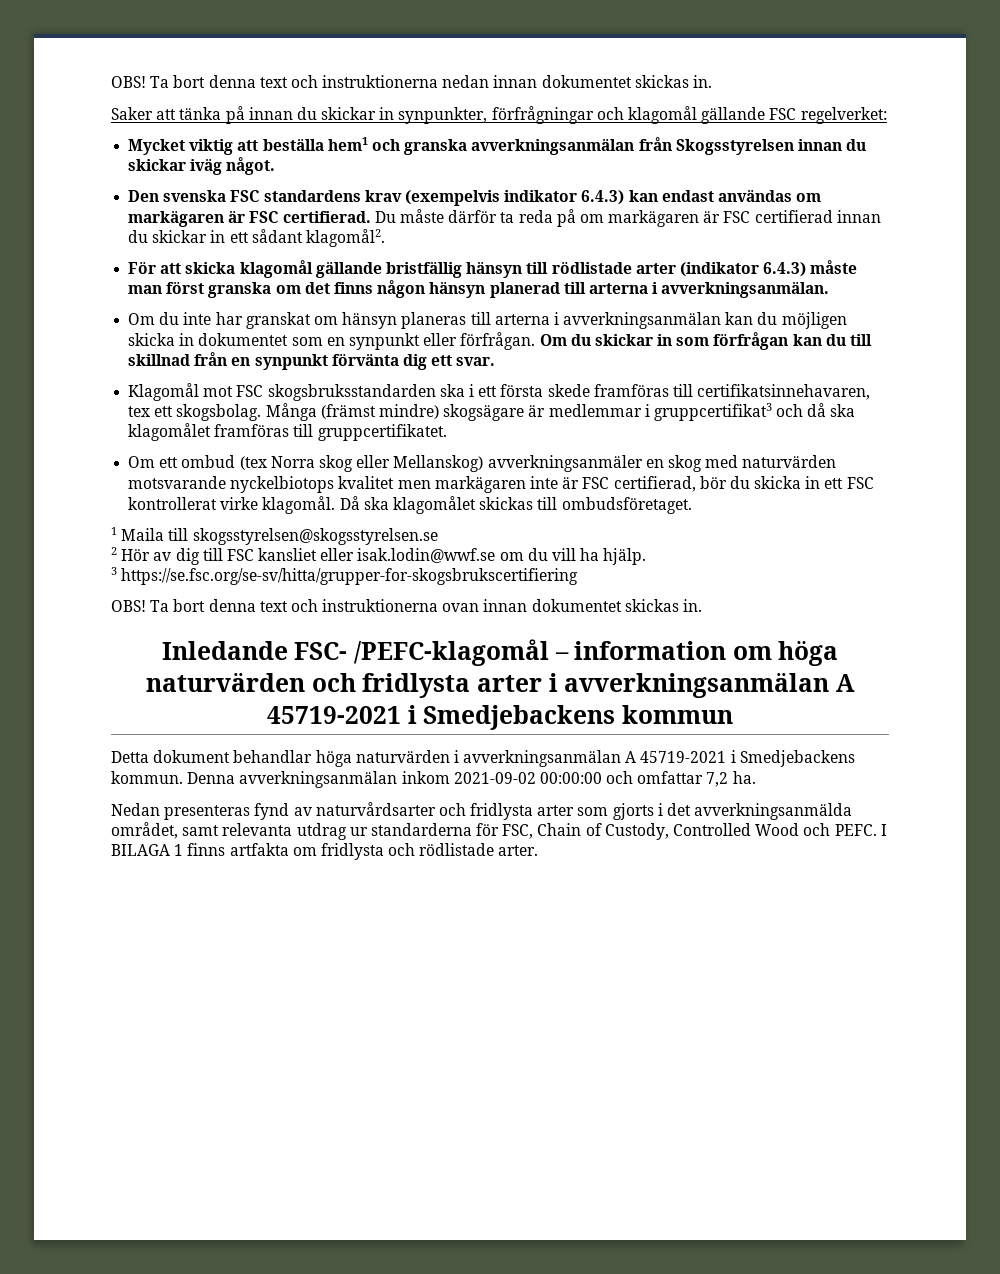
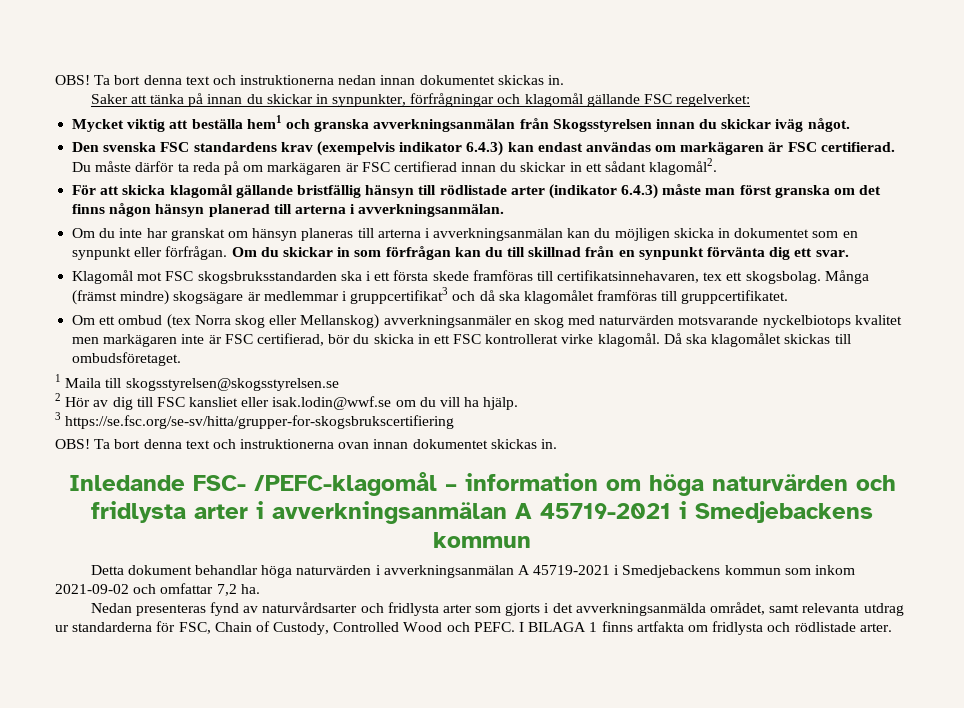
- Detta dokument behandlar höga naturvärden i avverkningsanmälan A 45719-2021 i Smedjebackens kommun. Denna avverkningsanmälan inkom 2021-09-02 00:00:00 och omfattar 7,2 ha.
+ Detta dokument behandlar höga naturvärden i avverkningsanmälan A 45719-2021 i Smedjebackens kommun som inkom 2021-09-02 och omfattar 7,2 ha.

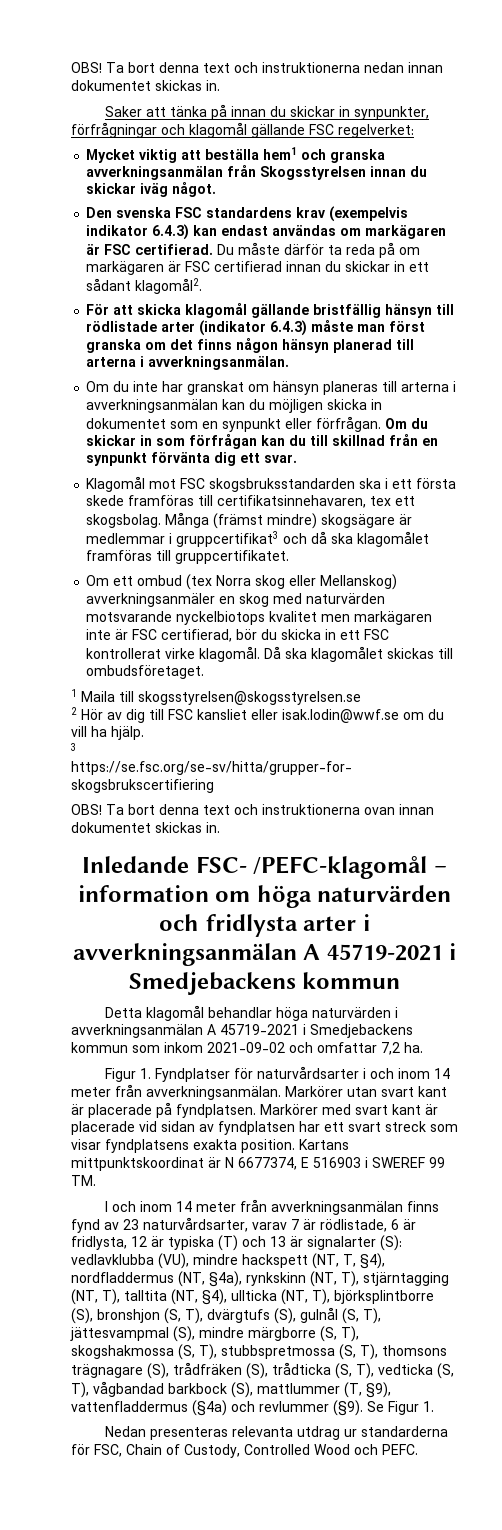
- Detta dokument behandlar höga naturvärden i avverkningsanmälan A 45719-2021 i Smedjebackens kommun som inkom 2021-09-02 och omfattar 7,2 ha.
+ Detta klagomål behandlar höga naturvärden i avverkningsanmälan A 45719-2021 i Smedjebackens kommun som inkom 2021-09-02 och omfattar 7,2 ha.
- Nedan presenteras fynd av naturvårdsarter och fridlysta arter som gjorts i det avverkningsanmälda området, samt relevanta utdrag ur standarderna för FSC, Chain of Custody, Controlled Wood och PEFC. I BILAGA 1 finns artfakta om fridlysta och rödlistade arter.
+ Figur 1. Fyndplatser för naturvårdsarter i och inom 14 meter från avverkningsanmälan. Markörer utan svart kant är placerade på fyndplatsen. Markörer med svart kant är placerade vid sidan av fyndplatsen har ett svart streck som visar fyndplatsens exakta position. Kartans mittpunktskoordinat är N 6677374, E 516903 i SWEREF 99 TM.
+ I och inom 14 meter från avverkningsanmälan finns fynd av 23 naturvårdsarter, varav 7 är rödlistade, 6 är fridlysta, 12 är typiska (T) och 13 är signalarter (S): vedlavklubba (VU), mindre hackspett (NT, T, §4), nordfladdermus (NT, §4a), rynkskinn (NT, T), stjärntagging (NT, T), talltita (NT, §4), ullticka (NT, T), björksplintborre (S), bronshjon (S, T), dvärgtufs (S), gulnål (S, T), jättesvampmal (S), mindre märgborre (S, T), skogshakmossa (S, T), stubbspretmossa (S, T), thomsons trägnagare (S), trådfräken (S), trådticka (S, T), vedticka (S, T), vågbandad barkbock (S), mattlummer (T, §9), vattenfladdermus (§4a) och revlummer (§9). Se Figur 1.
+ Nedan presenteras relevanta utdrag ur standarderna för FSC, Chain of Custody, Controlled Wood och PEFC.

